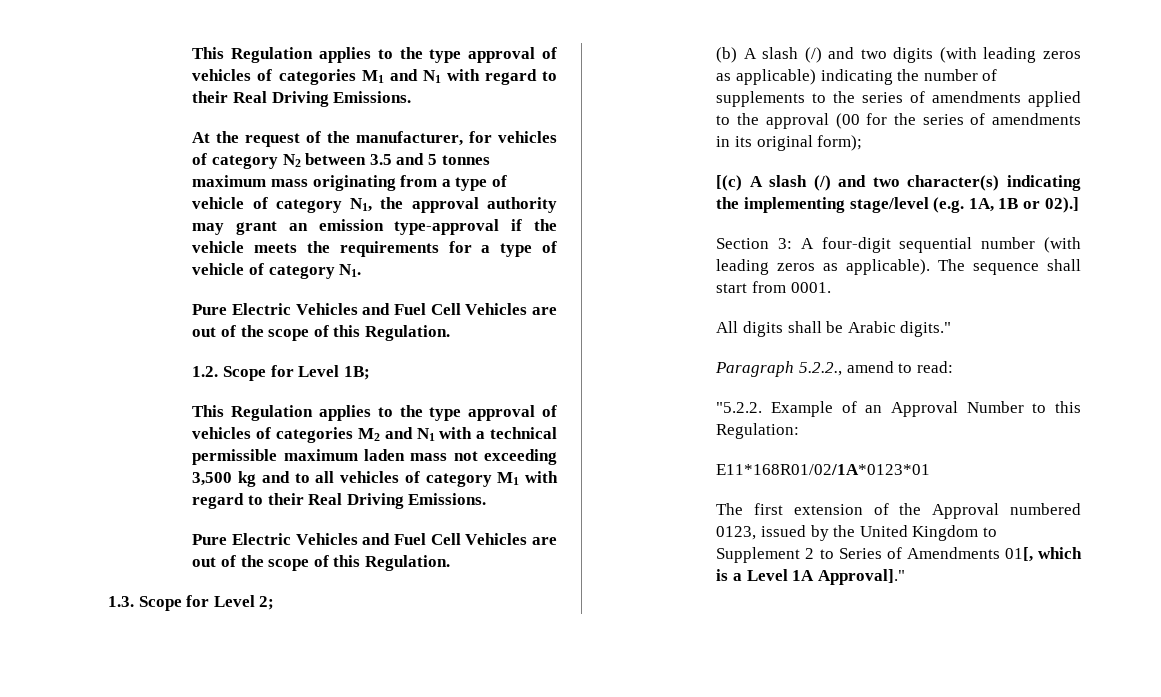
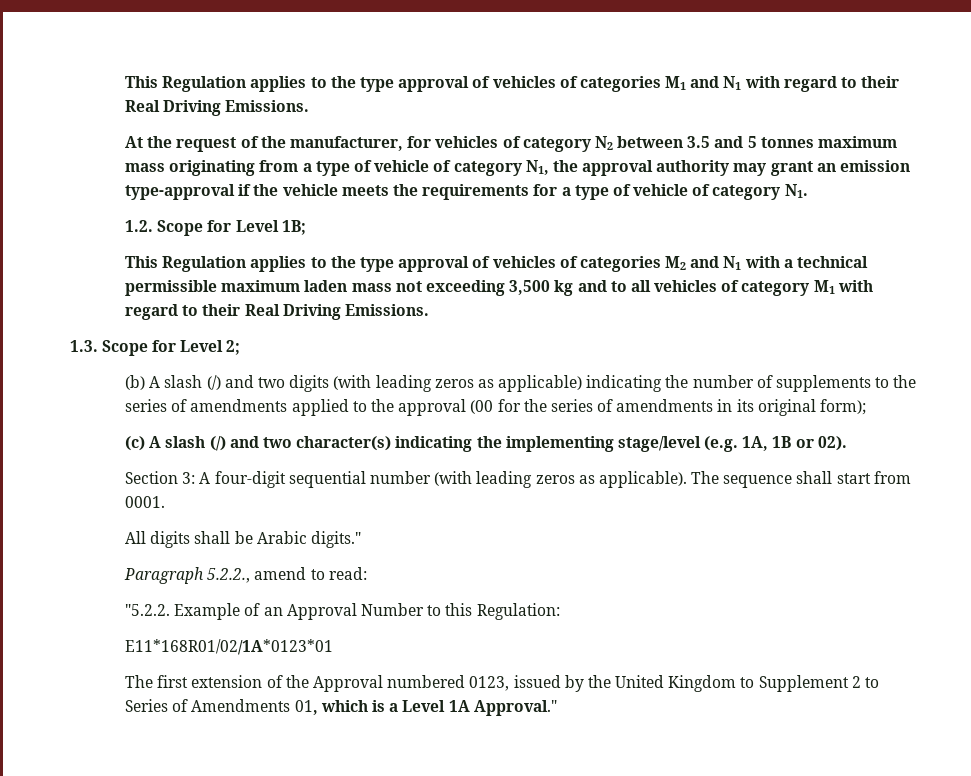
  At the request of the manufacturer, for vehicles of category N2 between 3.5 and 5 tonnes maximum mass originating from a type of vehicle of category N1, the approval authority may grant an emission type-approval if the vehicle meets the requirements for a type of vehicle of category N1.
- Pure Electric Vehicles and Fuel Cell Vehicles are out of the scope of this Regulation.
  This Regulation applies to the type approval of vehicles of categories M2 and N1 with a technical permissible maximum laden mass not exceeding 3,500 kg and to all vehicles of category M1 with regard to their Real Driving Emissions.
- Pure Electric Vehicles and Fuel Cell Vehicles are out of the scope of this Regulation.
- [(c) A slash (/) and two character(s) indicating the implementing stage/level (e.g. 1A, 1B or 02).]
+ (c) A slash (/) and two character(s) indicating the implementing stage/level (e.g. 1A, 1B or 02).
- The first extension of the Approval numbered 0123, issued by the United Kingdom to Supplement 2 to Series of Amendments 01[, which is a Level 1A Approval]."
+ The first extension of the Approval numbered 0123, issued by the United Kingdom to Supplement 2 to Series of Amendments 01, which is a Level 1A Approval."

